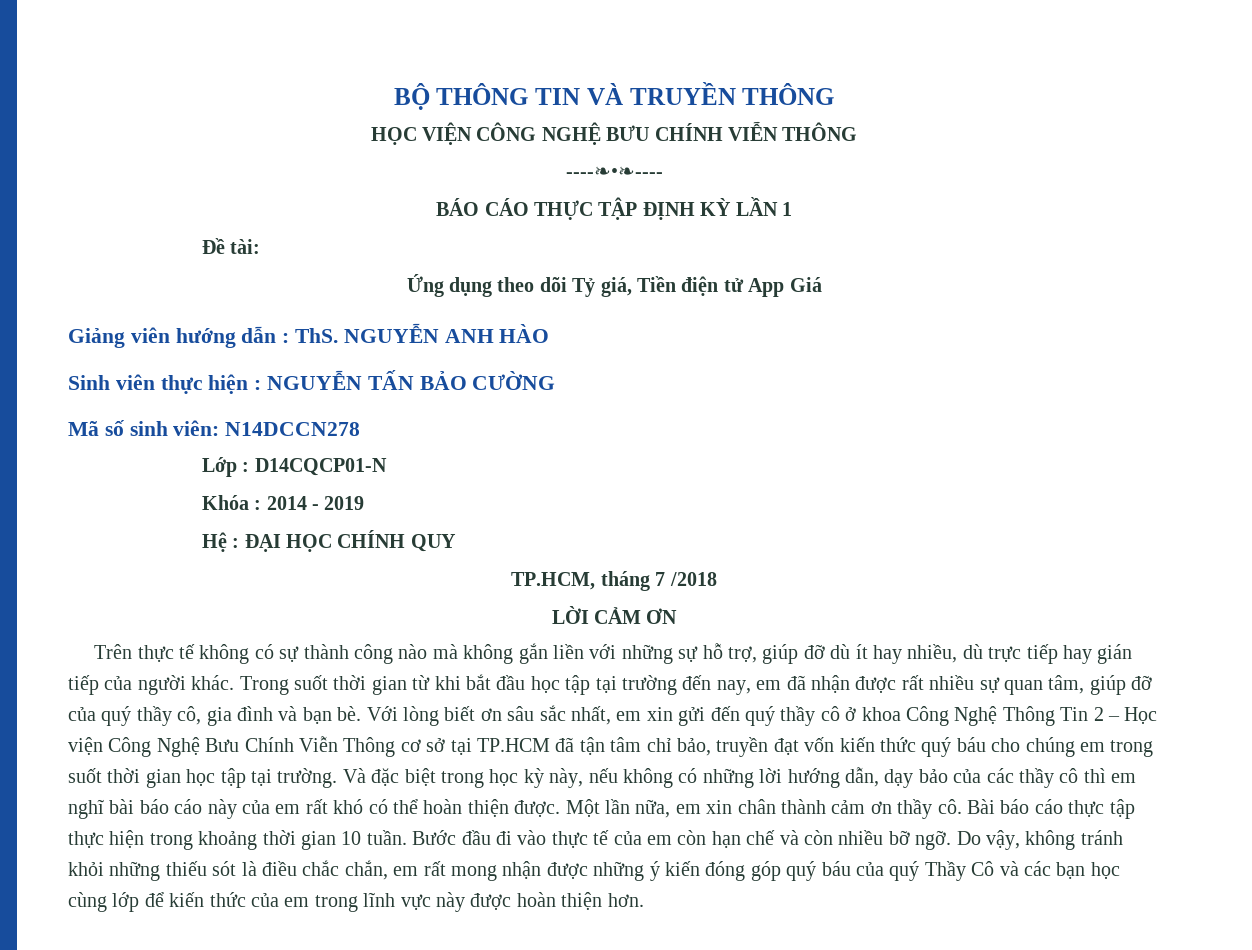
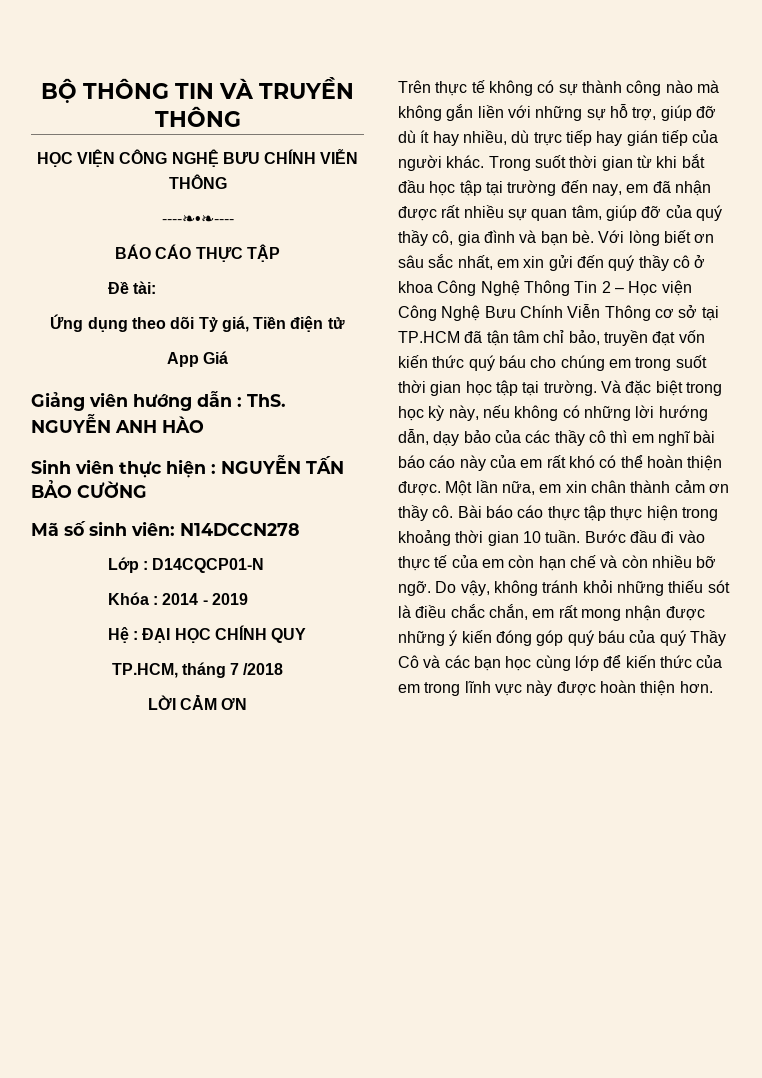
- BÁO CÁO THỰC TẬP ĐỊNH KỲ LẦN 1
+ BÁO CÁO THỰC TẬP
- Ứng dụng theo dõi Tỷ giá, Tiền điện tử App Giá
+ Ứng dụng theo dõi Tỷ giá, Tiền điện tử
+ App Giá

